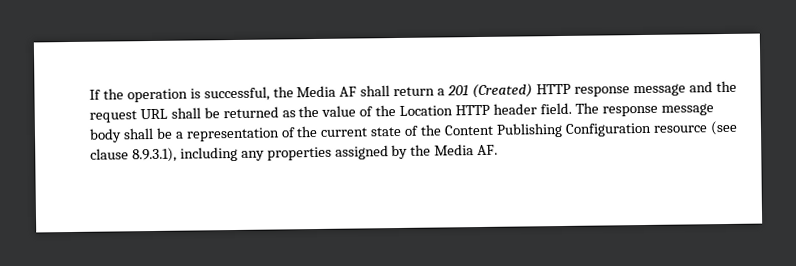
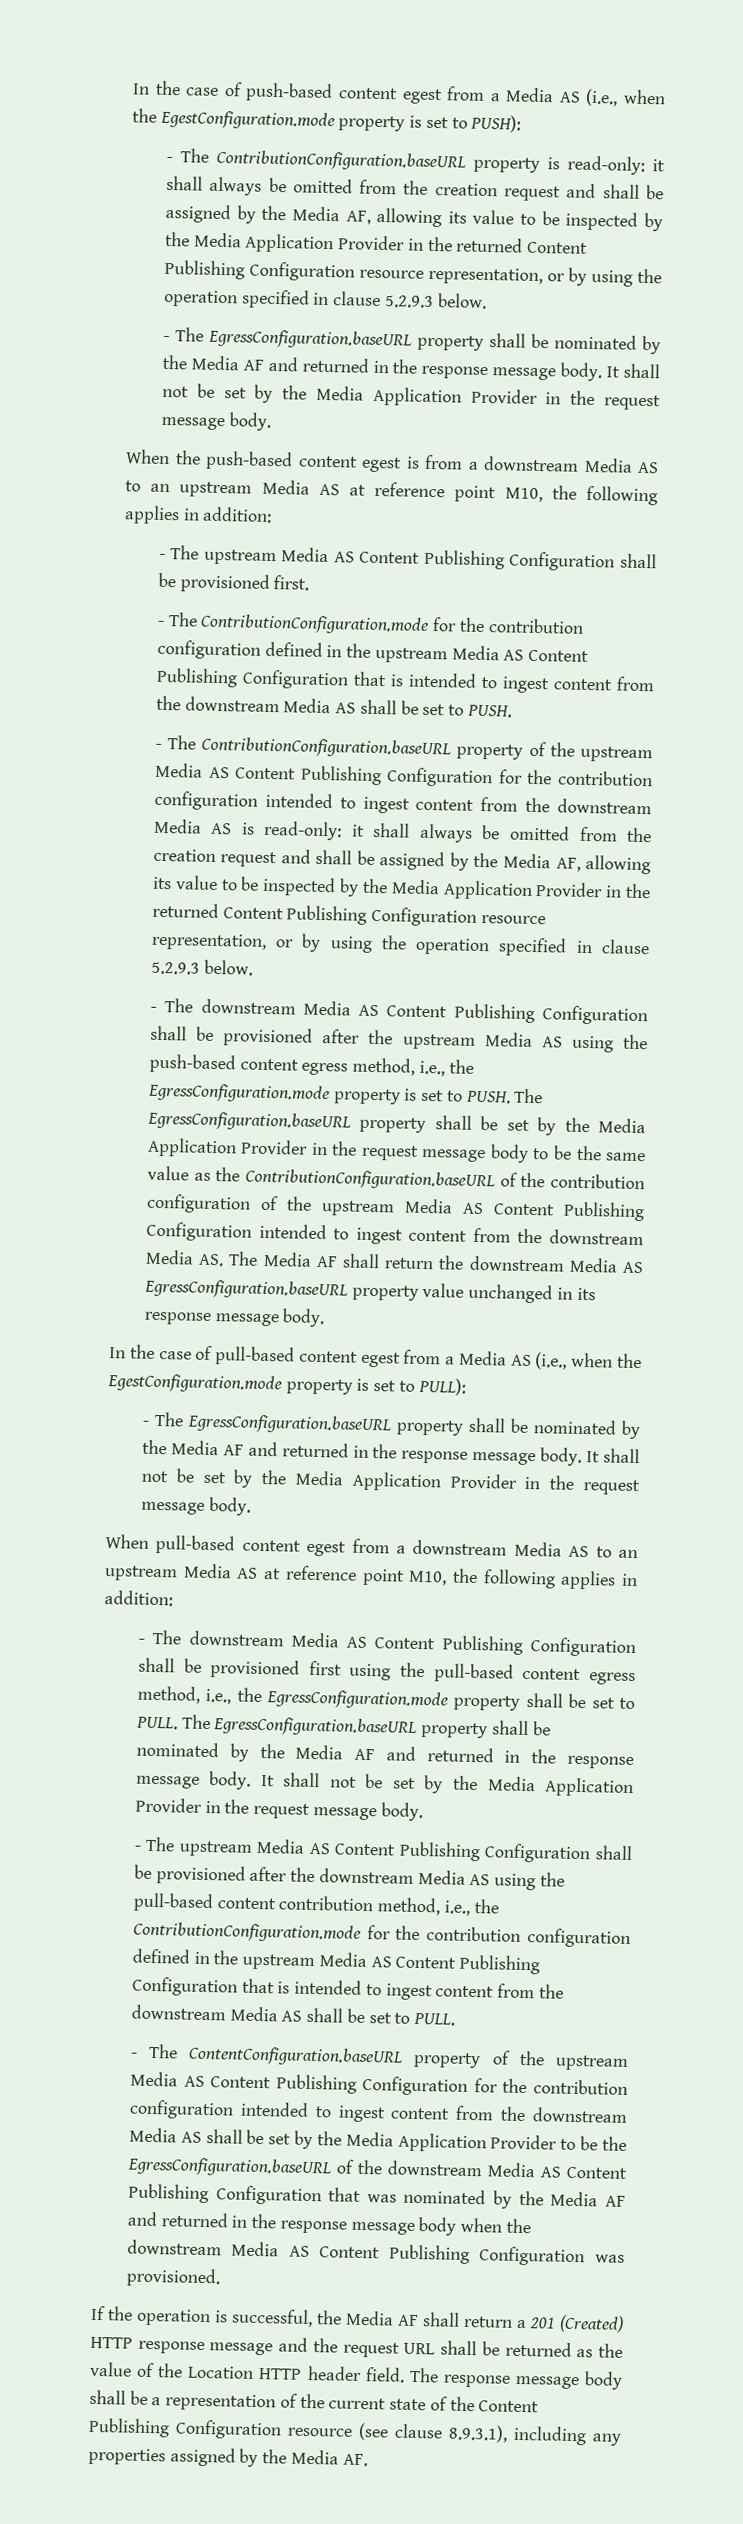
+ In the case of push-based content egest from a Media AS (i.e., when the EgestConfiguration.mode property is set to PUSH):
+ - The ContributionConfiguration.baseURL property is read-only: it shall always be omitted from the creation request and shall be assigned by the Media AF, allowing its value to be inspected by the Media Application Provider in the returned Content Publishing Configuration resource representation, or by using the operation specified in clause 5.2.9.3 below.
+ - The EgressConfiguration.baseURL property shall be nominated by the Media AF and returned in the response message body. It shall not be set by the Media Application Provider in the request message body.
+ When the push-based content egest is from a downstream Media AS to an upstream Media AS at reference point M10, the following applies in addition:
+ - The upstream Media AS Content Publishing Configuration shall be provisioned first.
+ - The ContributionConfiguration.mode for the contribution configuration defined in the upstream Media AS Content Publishing Configuration that is intended to ingest content from the downstream Media AS shall be set to PUSH.
+ - The ContributionConfiguration.baseURL property of the upstream Media AS Content Publishing Configuration for the contribution configuration intended to ingest content from the downstream Media AS is read-only: it shall always be omitted from the creation request and shall be assigned by the Media AF, allowing its value to be inspected by the Media Application Provider in the returned Content Publishing Configuration resource representation, or by using the operation specified in clause 5.2.9.3 below.
+ - The downstream Media AS Content Publishing Configuration shall be provisioned after the upstream Media AS using the push-based content egress method, i.e., the EgressConfiguration.mode property is set to PUSH. The EgressConfiguration.baseURL property shall be set by the Media Application Provider in the request message body to be the same value as the ContributionConfiguration.baseURL of the contribution configuration of the upstream Media AS Content Publishing Configuration intended to ingest content from the downstream Media AS. The Media AF shall return the downstream Media AS EgressConfiguration.baseURL property value unchanged in its response message body.
+ In the case of pull-based content egest from a Media AS (i.e., when the EgestConfiguration.mode property is set to PULL):
+ - The EgressConfiguration.baseURL property shall be nominated by the Media AF and returned in the response message body. It shall not be set by the Media Application Provider in the request message body.
+ When pull-based content egest from a downstream Media AS to an upstream Media AS at reference point M10, the following applies in addition:
+ - The downstream Media AS Content Publishing Configuration shall be provisioned first using the pull-based content egress method, i.e., the EgressConfiguration.mode property shall be set to PULL. The EgressConfiguration.baseURL property shall be nominated by the Media AF and returned in the response message body. It shall not be set by the Media Application Provider in the request message body.
+ - The upstream Media AS Content Publishing Configuration shall be provisioned after the downstream Media AS using the pull-based content contribution method, i.e., the ContributionConfiguration.mode for the contribution configuration defined in the upstream Media AS Content Publishing Configuration that is intended to ingest content from the downstream Media AS shall be set to PULL.
+ - The ContentConfiguration.baseURL property of the upstream Media AS Content Publishing Configuration for the contribution configuration intended to ingest content from the downstream Media AS shall be set by the Media Application Provider to be the EgressConfiguration.baseURL of the downstream Media AS Content Publishing Configuration that was nominated by the Media AF and returned in the response message body when the downstream Media AS Content Publishing Configuration was provisioned.

